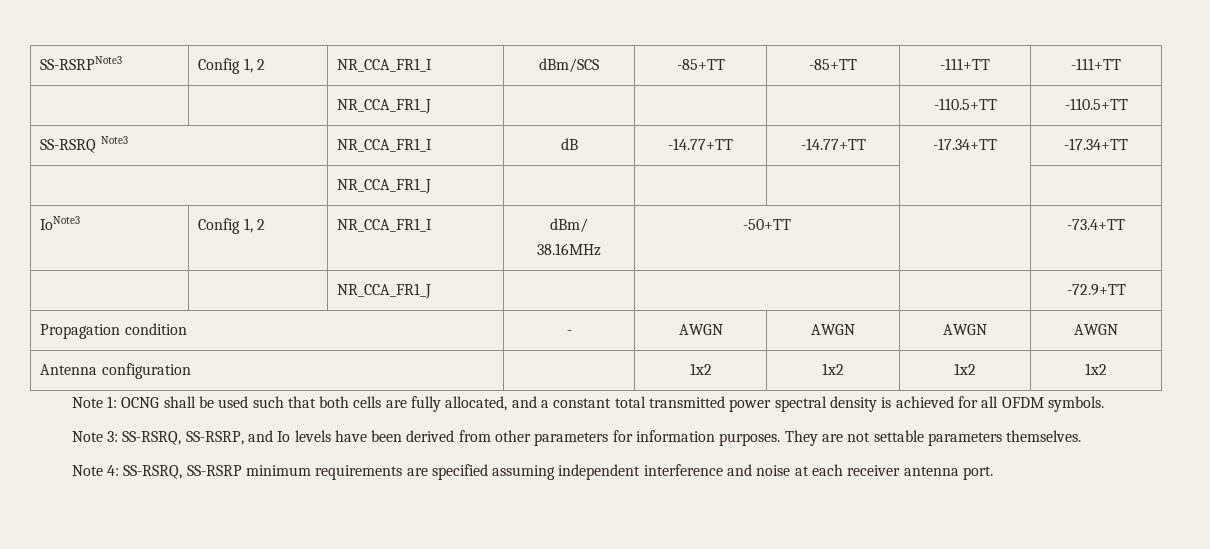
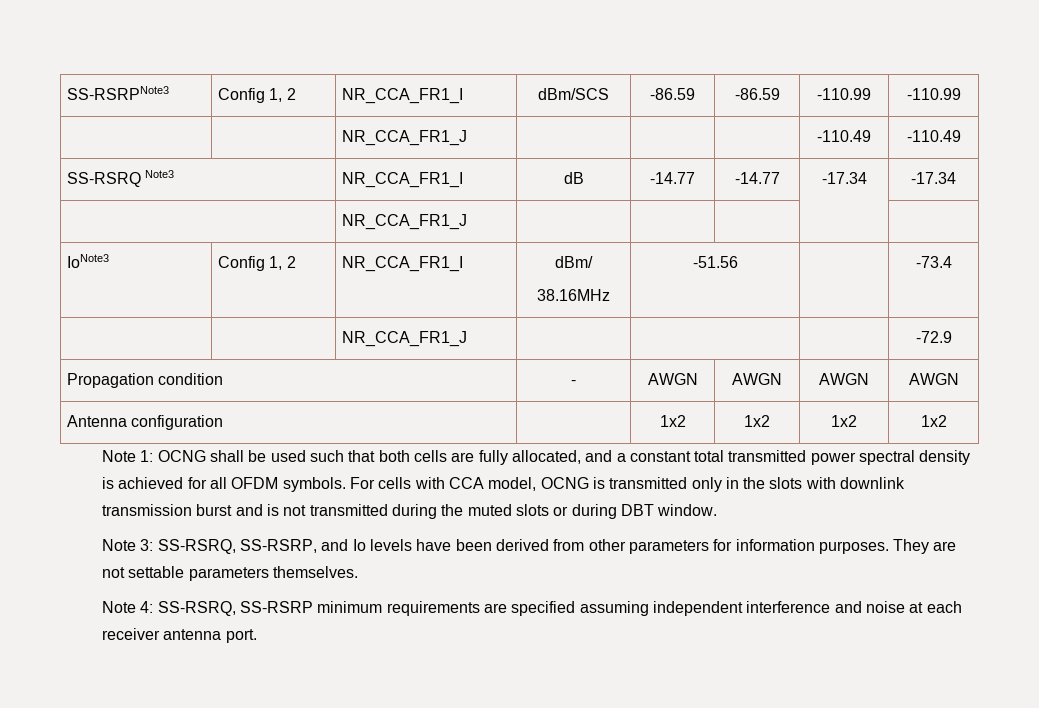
- SS-RSRPNote3 | Config 1, 2 | NR_CCA_FR1_I | dBm/SCS | -85+TT | -85+TT | -111+TT | -111+TT
- | | NR_CCA_FR1_J | | | | -110.5+TT | -110.5+TT
+ SS-RSRPNote3 | Config 1, 2 | NR_CCA_FR1_I | dBm/SCS | -86.59 | -86.59 | -110.99 | -110.99
+ | | NR_CCA_FR1_J | | | | -110.49 | -110.49
- SS-RSRQ Note3 | NR_CCA_FR1_I | dB | -14.77+TT | -14.77+TT | -17.34+TT | -17.34+TT
+ SS-RSRQ Note3 | NR_CCA_FR1_I | dB | -14.77 | -14.77 | -17.34 | -17.34
  IoNote3 | Config 1, 2 | NR_CCA_FR1_I | dBm/
- 38.16MHz | -50+TT | | -73.4+TT
- | | NR_CCA_FR1_J | | | | -72.9+TT
+ 38.16MHz | -51.56 | | -73.4
+ | | NR_CCA_FR1_J | | | | -72.9
+ For cells with CCA model, OCNG is transmitted only in the slots with downlink transmission burst and is not transmitted during the muted slots or during DBT window.

